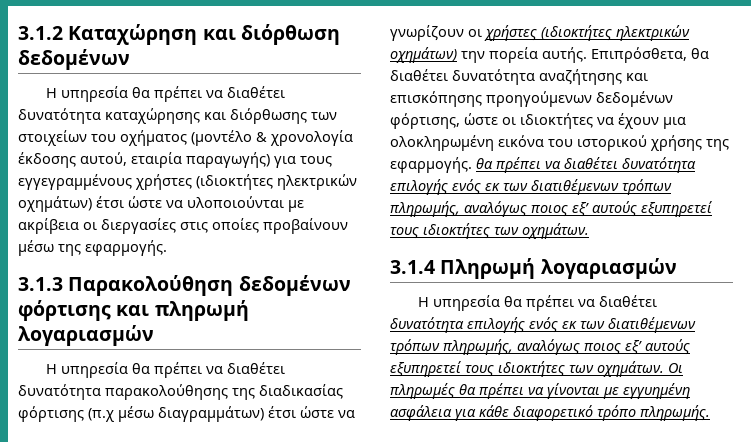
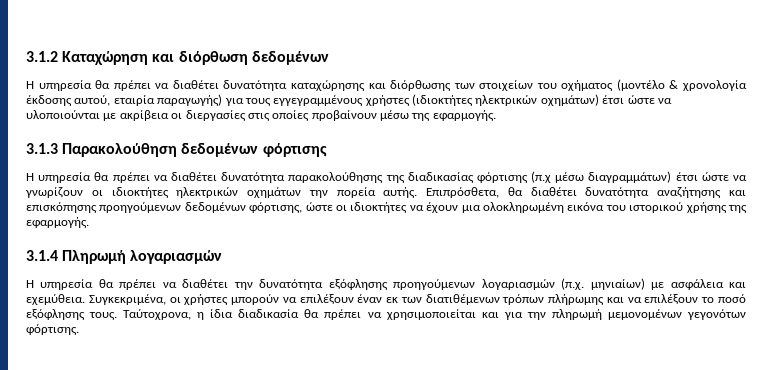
- 3.1.3 Παρακολούθηση δεδομένων φόρτισης και πληρωμή λογαριασμών
+ 3.1.3 Παρακολούθηση δεδομένων φόρτισης
- Η υπηρεσία θα πρέπει να διαθέτει δυνατότητα παρακολούθησης της διαδικασίας φόρτισης (π.χ μέσω διαγραμμάτων) έτσι ώστε να γνωρίζουν οι χρήστες (ιδιοκτήτες ηλεκτρικών οχημάτων) την πορεία αυτής.
+ Η υπηρεσία θα πρέπει να διαθέτει δυνατότητα παρακολούθησης της διαδικασίας φόρτισης (π.χ μέσω διαγραμμάτων) έτσι ώστε να γνωρίζουν οι ιδιοκτήτες ηλεκτρικών οχημάτων την πορεία αυτής.
- Επιπρόσθετα, θα διαθέτει δυνατότητα αναζήτησης και επισκόπησης προηγούμενων δεδομένων φόρτισης, ώστε οι ιδιοκτήτες να έχουν μια ολοκληρωμένη εικόνα του ιστορικού χρήσης της εφαρμογής. θα πρέπει να διαθέτει δυνατότητα επιλογής ενός εκ των διατιθέμενων τρόπων πληρωμής, αναλόγως ποιος εξ’ αυτούς εξυπηρετεί τους ιδιοκτήτες των οχημάτων.
+ Επιπρόσθετα, θα διαθέτει δυνατότητα αναζήτησης και επισκόπησης προηγούμενων δεδομένων φόρτισης, ώστε οι ιδιοκτήτες να έχουν μια ολοκληρωμένη εικόνα του ιστορικού χρήσης της εφαρμογής.
- H υπηρεσία θα πρέπει να διαθέτει δυνατότητα επιλογής ενός εκ των διατιθέμενων τρόπων πληρωμής, αναλόγως ποιος εξ’ αυτούς εξυπηρετεί τους ιδιοκτήτες των οχημάτων. Οι πληρωμές θα πρέπει να γίνονται με εγγυημένη ασφάλεια για κάθε διαφορετικό τρόπο πληρωμής.
+ H υπηρεσία θα πρέπει να διαθέτει την δυνατότητα εξόφλησης προηγούμενων λογαριασμών (π.χ. μηνιαίων) με ασφάλεια και εχεμύθεια. Συγκεκριμένα, οι χρήστες μπορούν να επιλέξουν έναν εκ των διατιθέμενων τρόπων πλήρωμης και να επιλέξουν το ποσό εξόφλησης τους. Ταύτοχρονα, η ίδια διαδικασία θα πρέπει να χρησιμοποιείται και για την πληρωμή μεμονομένων γεγονότων φόρτισης.

